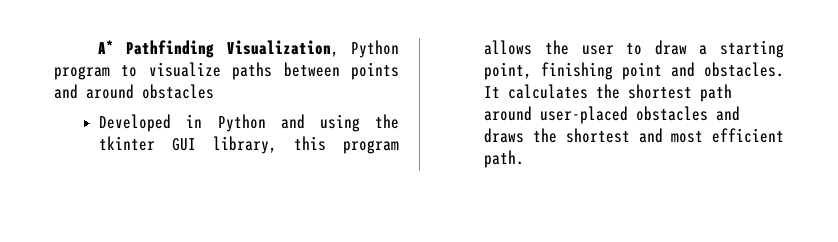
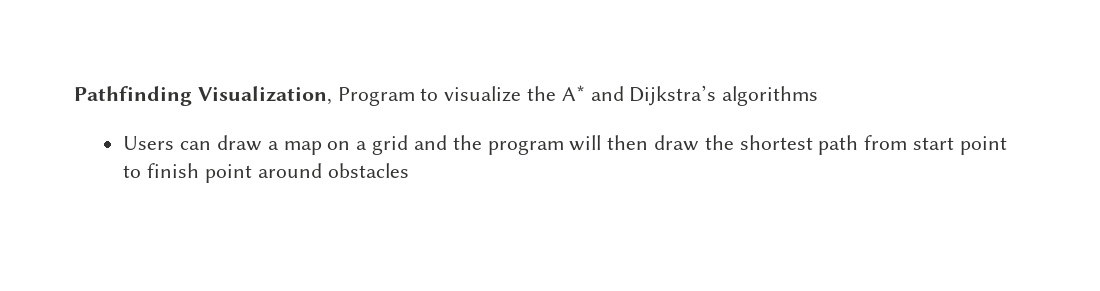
- A* Pathfinding Visualization, Python program to visualize paths between points and around obstacles
- Developed in Python and using the tkinter GUI library, this program allows the user to draw a starting point, finishing point and obstacles. It calculates the shortest path around user-placed obstacles and draws the shortest and most efficient path.
+ Pathfinding Visualization, Program to visualize the A* and Dijkstra’s algorithms
+ Users can draw a map on a grid and the program will then draw the shortest path from start point to finish point around obstacles

